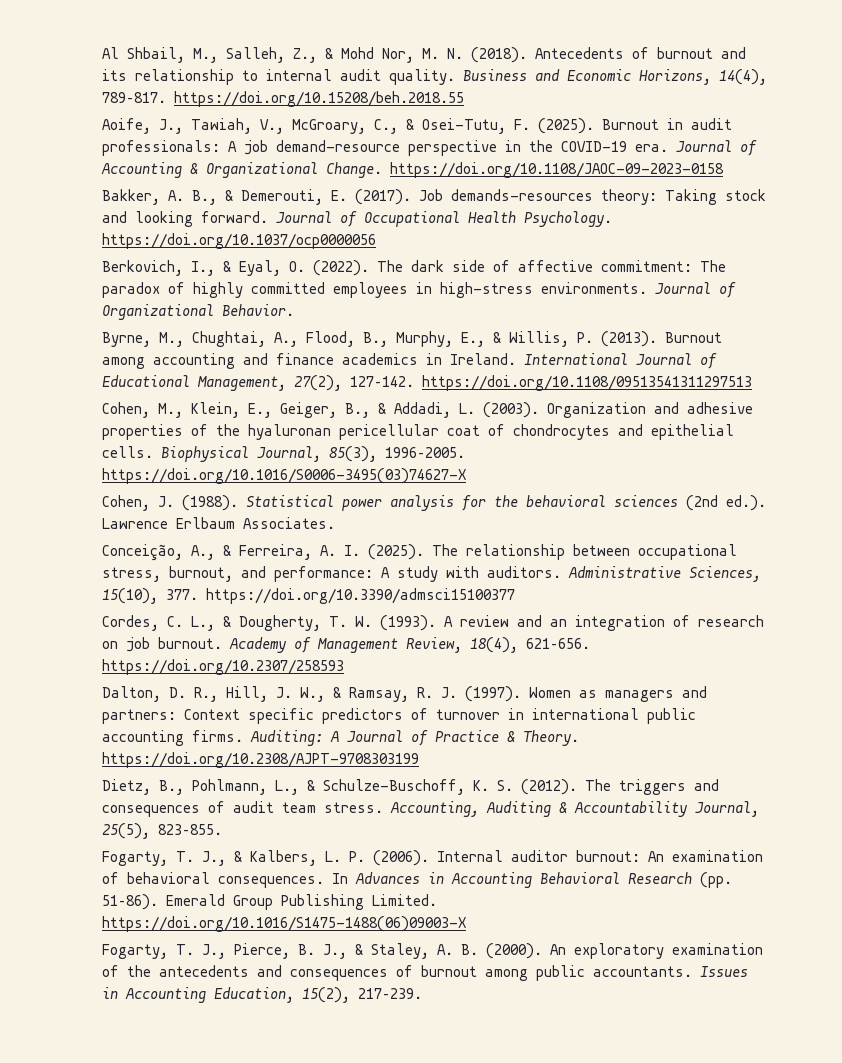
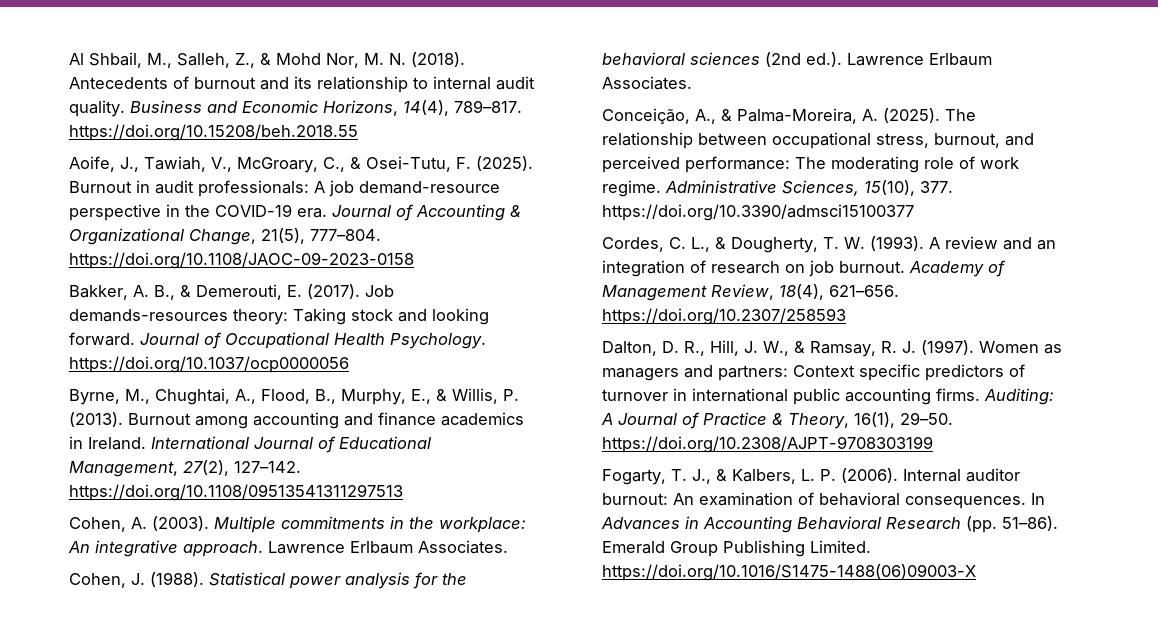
- Journal of Accounting & Organizational Change. https://doi.org/10.1108/JAOC-09-2023-0158
+ Journal of Accounting & Organizational Change, 21(5), 777–804. https://doi.org/10.1108/JAOC-09-2023-0158
- Berkovich, I., & Eyal, O. (2022). The dark side of affective commitment: The paradox of highly committed employees in high-stress environments. Journal of Organizational Behavior.
- Cohen, M., Klein, E., Geiger, B., & Addadi, L. (2003). Organization and adhesive properties of the hyaluronan pericellular coat of chondrocytes and epithelial cells. Biophysical Journal, 85(3), 1996–2005. https://doi.org/10.1016/S0006-3495(03)74627-X
+ Cohen, A. (2003). Multiple commitments in the workplace: An integrative approach. Lawrence Erlbaum Associates.
- Conceição, A., & Ferreira, A. I. (2025).
+ Conceição, A., & Palma-Moreira, A. (2025).
- The relationship between occupational stress, burnout, and performance: A study with auditors.
+ The relationship between occupational stress, burnout, and perceived performance: The moderating role of work regime.
- Auditing: A Journal of Practice & Theory. https://doi.org/10.2308/AJPT-9708303199
- Dietz, B., Pohlmann, L., & Schulze-Buschoff, K. S. (2012). The triggers and consequences of audit team stress. Accounting, Auditing & Accountability Journal, 25(5), 823–855.
+ Auditing: A Journal of Practice & Theory, 16(1), 29–50. https://doi.org/10.2308/AJPT-9708303199
- Fogarty, T. J., Pierce, B. J., & Staley, A. B. (2000). An exploratory examination of the antecedents and consequences of burnout among public accountants. Issues in Accounting Education, 15(2), 217–239.

